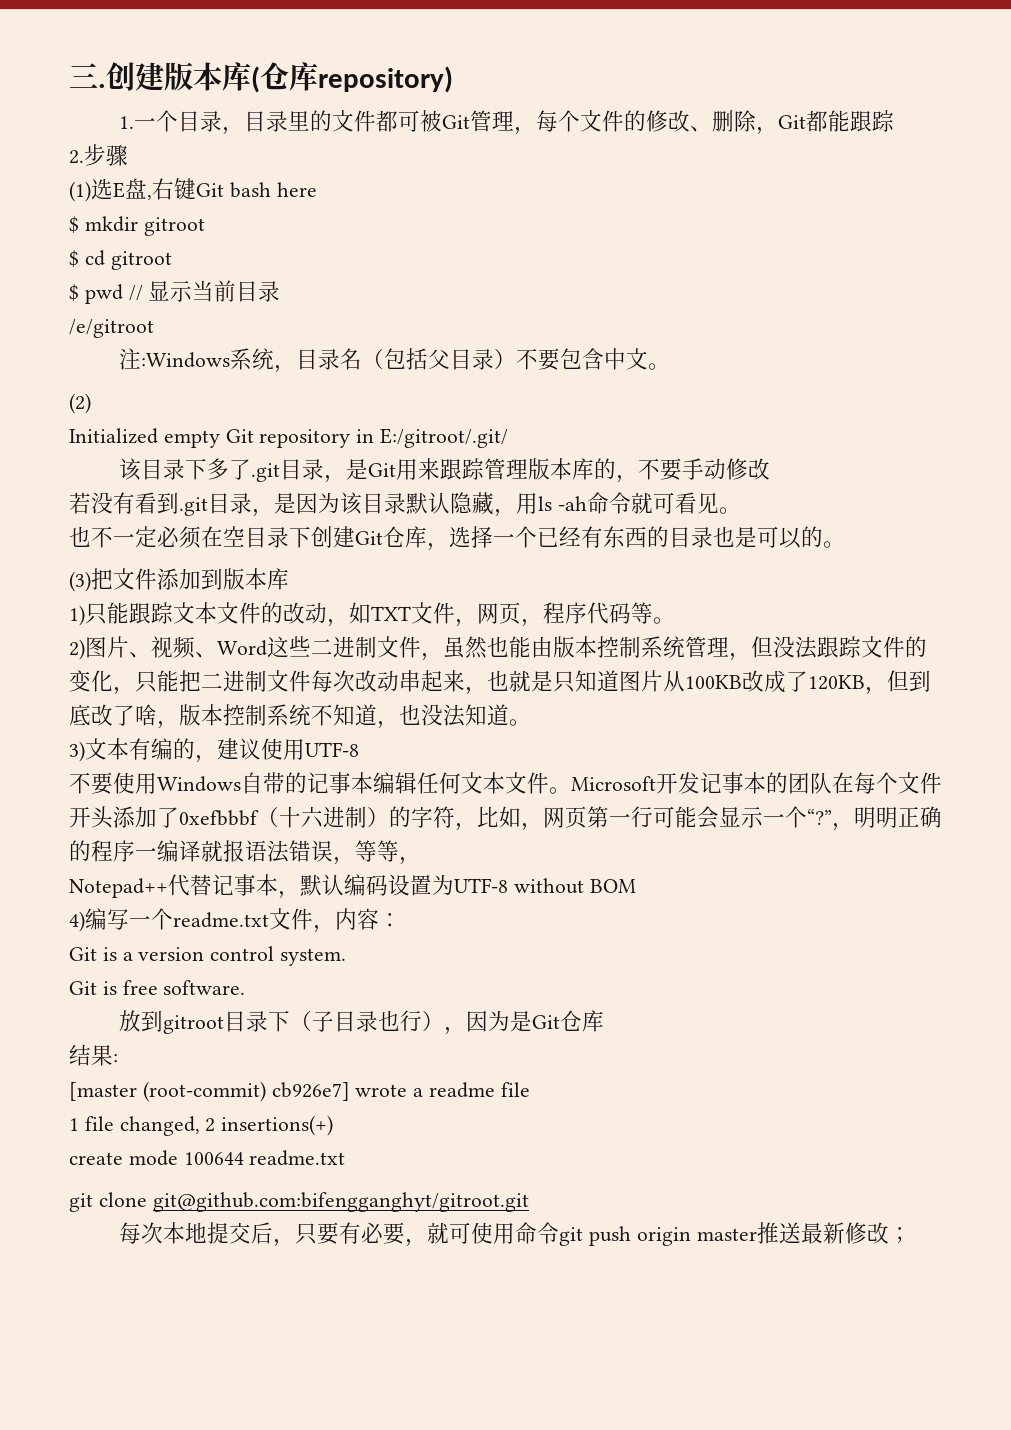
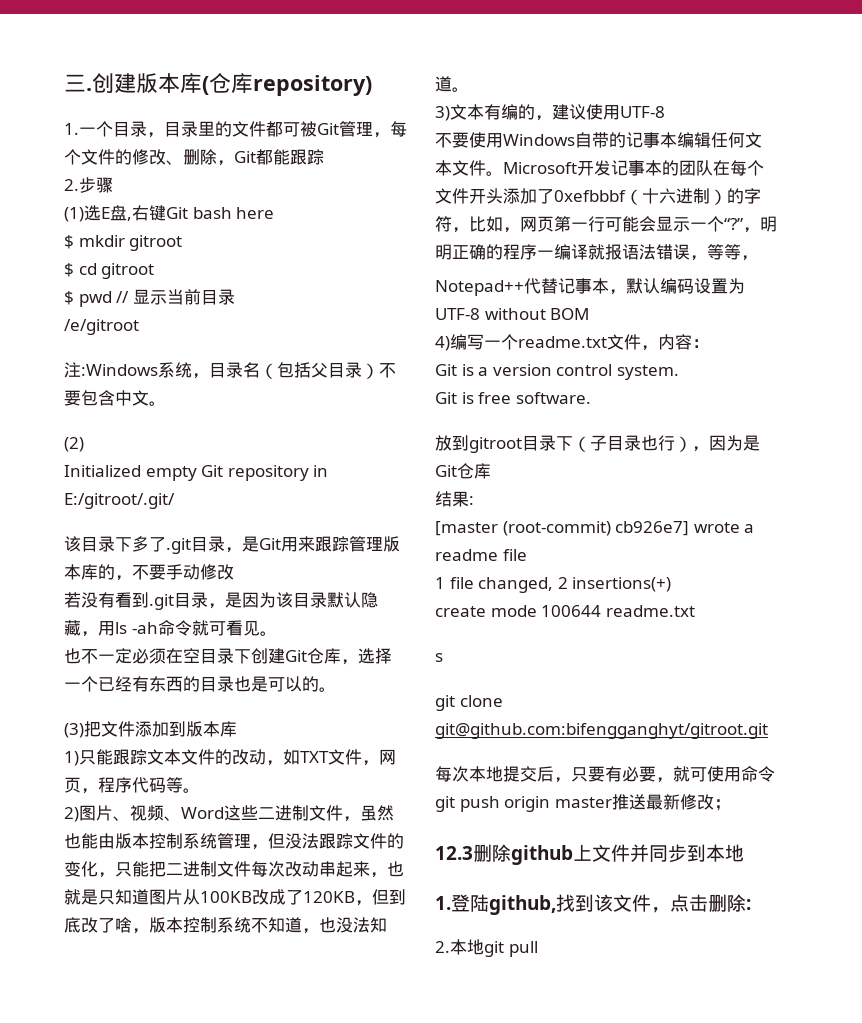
+ s
+ 12.3删除github上文件并同步到本地
+ 1.登陆github,找到该文件，点击删除:
+ 2.本地git pull

